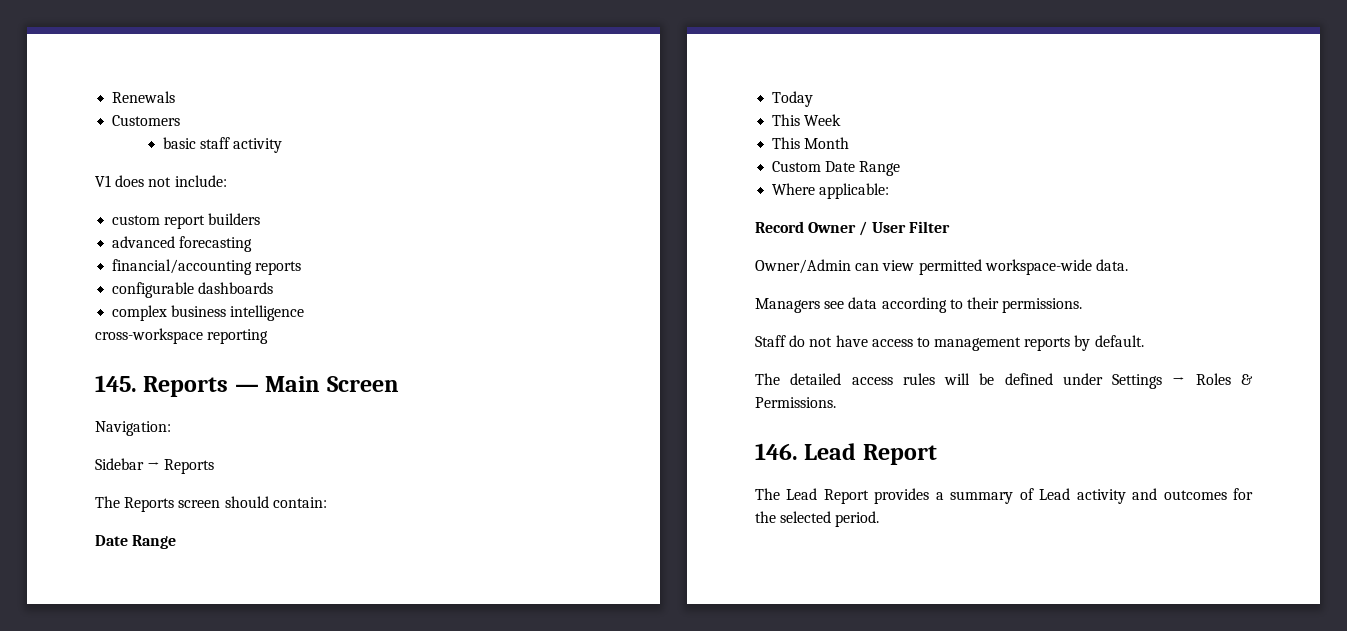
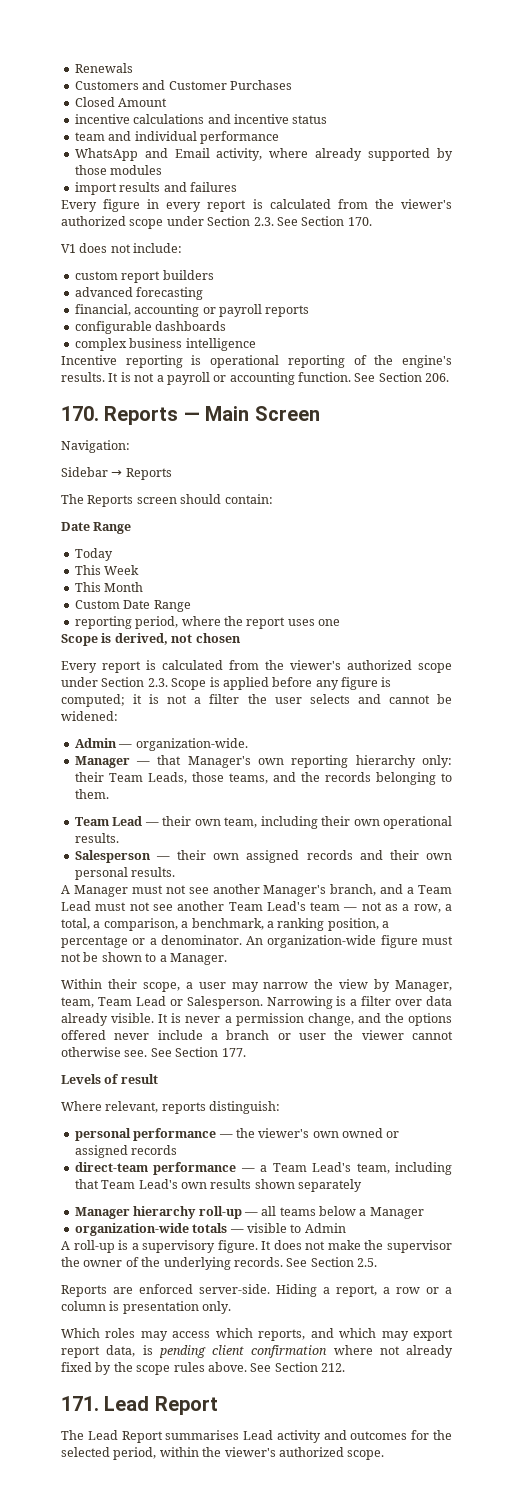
- Customers
- basic staff activity
+ Customers and Customer Purchases
+ Closed Amount
+ incentive calculations and incentive status
+ team and individual performance
+ WhatsApp and Email activity, where already supported by those modules
+ import results and failures
+ Every figure in every report is calculated from the viewer's authorized scope under Section 2.3. See Section 170.
- financial/accounting reports
+ financial, accounting or payroll reports
- cross-workspace reporting
- 145. Reports — Main Screen
+ Incentive reporting is operational reporting of the engine's results. It is not a payroll or accounting function. See Section 206.
+ 170. Reports — Main Screen
- Where applicable:
- Record Owner / User Filter
- Owner/Admin can view permitted workspace-wide data.
- Managers see data according to their permissions.
- Staff do not have access to management reports by default.
- The detailed access rules will be defined under Settings → Roles & Permissions.
- 146. Lead Report
+ reporting period, where the report uses one
+ Scope is derived, not chosen
+ Every report is calculated from the viewer's authorized scope under Section 2.3. Scope is applied before any figure is computed; it is not a filter the user selects and cannot be widened:
+ Admin — organization-wide.
+ Manager — that Manager's own reporting hierarchy only: their Team Leads, those teams, and the records belonging to them.
+ Team Lead — their own team, including their own operational results.
+ Salesperson — their own assigned records and their own personal results.
+ A Manager must not see another Manager's branch, and a Team Lead must not see another Team Lead's team — not as a row, a total, a comparison, a benchmark, a ranking position, a percentage or a denominator. An organization-wide figure must not be shown to a Manager.
+ Within their scope, a user may narrow the view by Manager, team, Team Lead or Salesperson. Narrowing is a filter over data already visible. It is never a permission change, and the options offered never include a branch or user the viewer cannot otherwise see. See Section 177.
+ Levels of result
+ Where relevant, reports distinguish:
+ personal performance — the viewer's own owned or assigned records
+ direct-team performance — a Team Lead's team, including that Team Lead's own results shown separately
+ Manager hierarchy roll-up — all teams below a Manager
+ organization-wide totals — visible to Admin
+ A roll-up is a supervisory figure. It does not make the supervisor the owner of the underlying records. See Section 2.5.
+ Reports are enforced server-side. Hiding a report, a row or a column is presentation only.
+ Which roles may access which reports, and which may export report data, is pending client confirmation where not already fixed by the scope rules above. See Section 212.
+ 171. Lead Report
- The Lead Report provides a summary of Lead activity and outcomes for the selected period.
+ The Lead Report summarises Lead activity and outcomes for the selected period, within the viewer's authorized scope.

